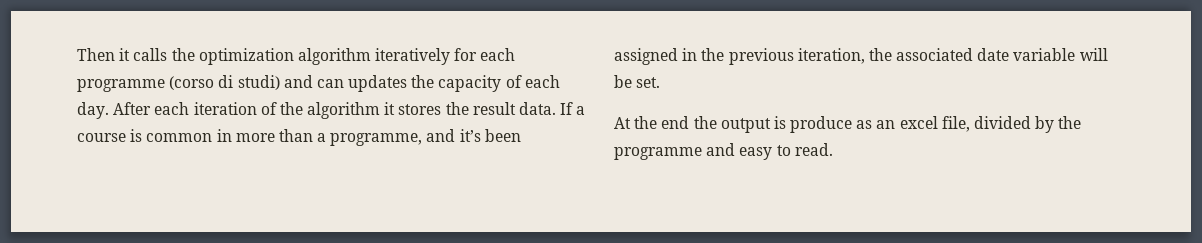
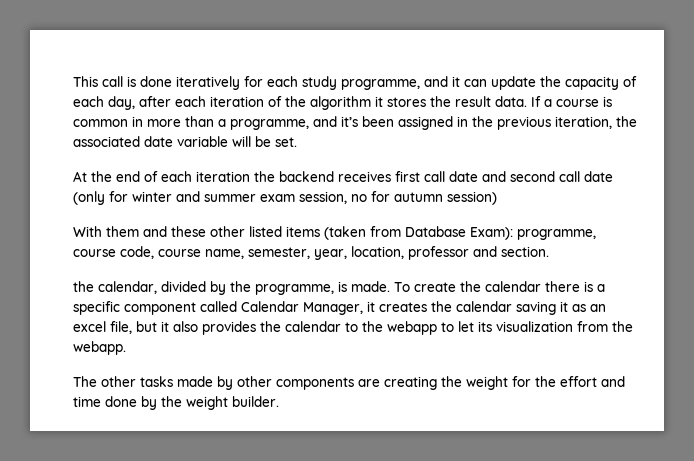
- Then it calls the optimization algorithm iteratively for each programme (corso di studi) and can updates the capacity of each day. After each iteration of the algorithm it stores the result data.
+ This call is done iteratively for each study programme, and it can update the capacity of each day, after each iteration of the algorithm it stores the result data.
- At the end the output is produce as an excel file, divided by the programme and easy to read.
+ At the end of each iteration the backend receives first call date and second call date (only for winter and summer exam session, no for autumn session)
+ With them and these other listed items (taken from Database Exam): programme, course code, course name, semester, year, location, professor and section.
+ the calendar, divided by the programme, is made. To create the calendar there is a specific component called Calendar Manager, it creates the calendar saving it as an excel file, but it also provides the calendar to the webapp to let its visualization from the webapp.
+ The other tasks made by other components are creating the weight for the effort and time done by the weight builder.

